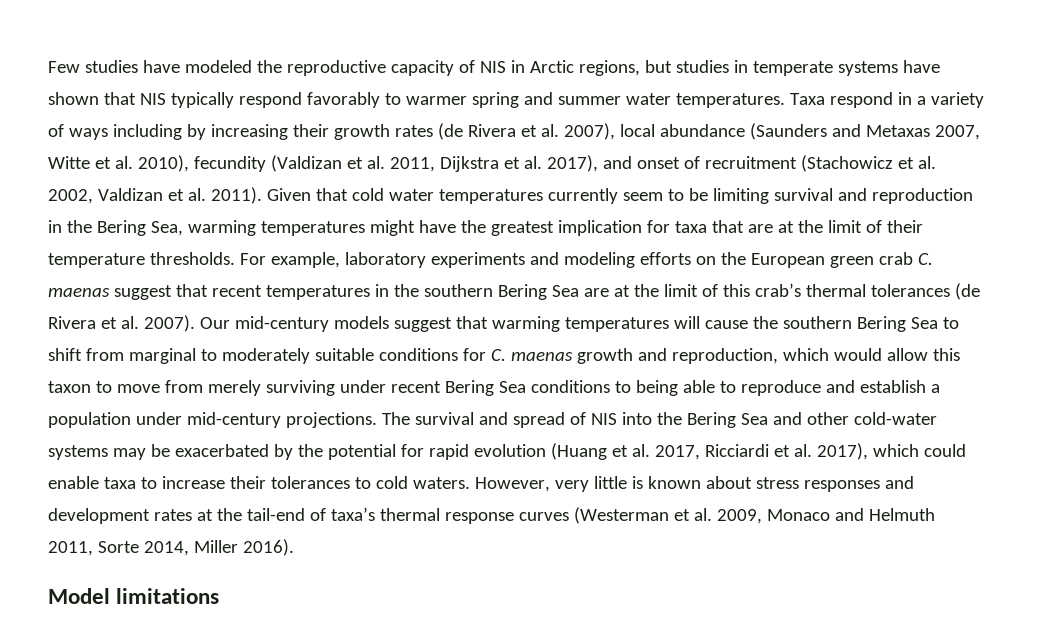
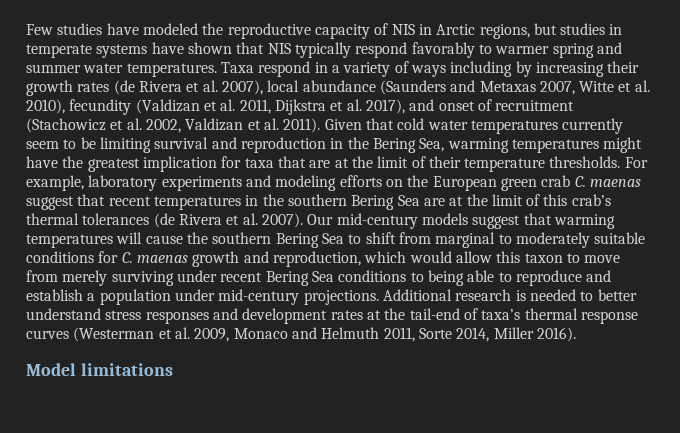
- The survival and spread of NIS into the Bering Sea and other cold-water systems may be exacerbated by the potential for rapid evolution (Huang et al. 2017, Ricciardi et al. 2017), which could enable taxa to increase their tolerances to cold waters. However, very little is known about stress responses and development rates at the tail-end of taxa’s thermal response curves (Westerman et al. 2009, Monaco and Helmuth 2011, Sorte 2014, Miller 2016).
+ Additional research is needed to better understand stress responses and development rates at the tail-end of taxa’s thermal response curves (Westerman et al. 2009, Monaco and Helmuth 2011, Sorte 2014, Miller 2016).

